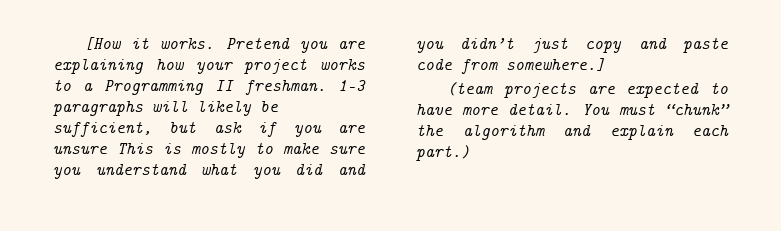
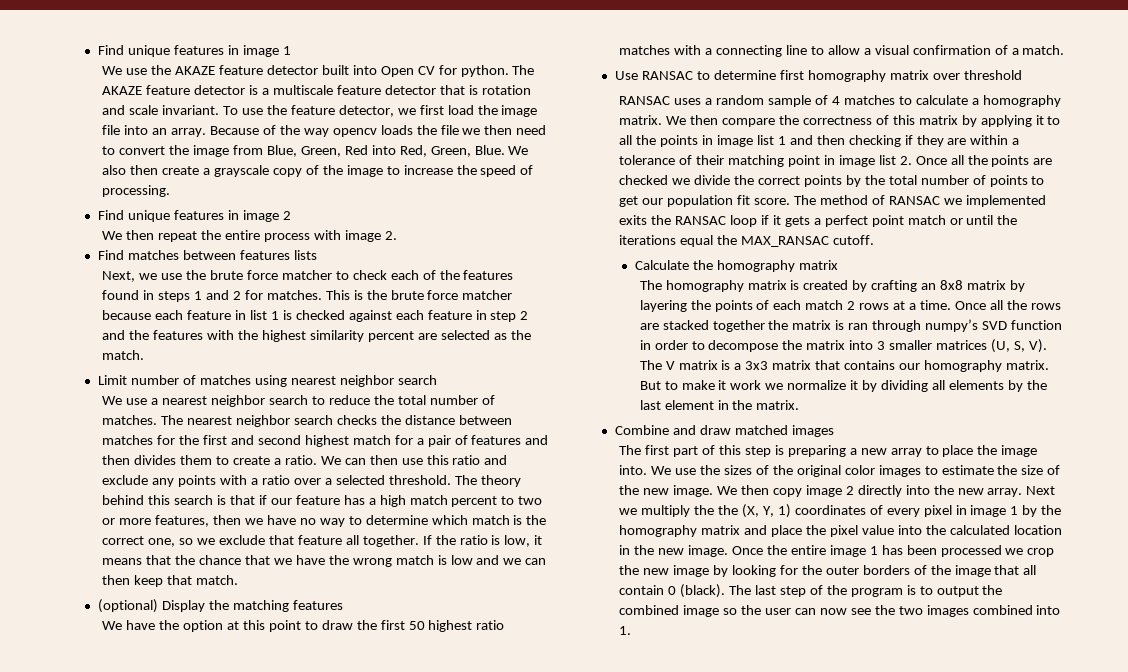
- [How it works. Pretend you are explaining how your project works to a Programming II freshman. 1-3 paragraphs will likely be sufficient, but ask if you are unsure This is mostly to make sure you understand what you did and you didn’t just copy and paste code from somewhere.]
- (team projects are expected to have more detail. You must “chunk” the algorithm and explain each part.)
+ Find unique features in image 1
+ We use the AKAZE feature detector built into Open CV for python. The AKAZE feature detector is a multiscale feature detector that is rotation and scale invariant. To use the feature detector, we first load the image file into an array. Because of the way opencv loads the file we then need to convert the image from Blue, Green, Red into Red, Green, Blue. We also then create a grayscale copy of the image to increase the speed of processing.
+ Find unique features in image 2
+ We then repeat the entire process with image 2.
+ Find matches between features lists
+ Next, we use the brute force matcher to check each of the features found in steps 1 and 2 for matches. This is the brute force matcher because each feature in list 1 is checked against each feature in step 2 and the features with the highest similarity percent are selected as the match.
+ Limit number of matches using nearest neighbor search
+ We use a nearest neighbor search to reduce the total number of matches. The nearest neighbor search checks the distance between matches for the first and second highest match for a pair of features and then divides them to create a ratio. We can then use this ratio and exclude any points with a ratio over a selected threshold. The theory behind this search is that if our feature has a high match percent to two or more features, then we have no way to determine which match is the correct one, so we exclude that feature all together. If the ratio is low, it means that the chance that we have the wrong match is low and we can then keep that match.
+ (optional) Display the matching features
+ We have the option at this point to draw the first 50 highest ratio matches with a connecting line to allow a visual confirmation of a match.
+ Use RANSAC to determine first homography matrix over threshold
+ RANSAC uses a random sample of 4 matches to calculate a homography matrix. We then compare the correctness of this matrix by applying it to all the points in image list 1 and then checking if they are within a tolerance of their matching point in image list 2. Once all the points are checked we divide the correct points by the total number of points to get our population fit score. The method of RANSAC we implemented exits the RANSAC loop if it gets a perfect point match or until the iterations equal the MAX_RANSAC cutoff.
+ Calculate the homography matrix
+ The homography matrix is created by crafting an 8x8 matrix by layering the points of each match 2 rows at a time. Once all the rows are stacked together the matrix is ran through numpy’s SVD function in order to decompose the matrix into 3 smaller matrices (U, S, V). The V matrix is a 3x3 matrix that contains our homography matrix. But to make it work we normalize it by dividing all elements by the last element in the matrix.
+ Combine and draw matched images
+ The first part of this step is preparing a new array to place the image into. We use the sizes of the original color images to estimate the size of the new image. We then copy image 2 directly into the new array. Next we multiply the the (X, Y, 1) coordinates of every pixel in image 1 by the homography matrix and place the pixel value into the calculated location in the new image. Once the entire image 1 has been processed we crop the new image by looking for the outer borders of the image that all contain 0 (black). The last step of the program is to output the combined image so the user can now see the two images combined into 1.

